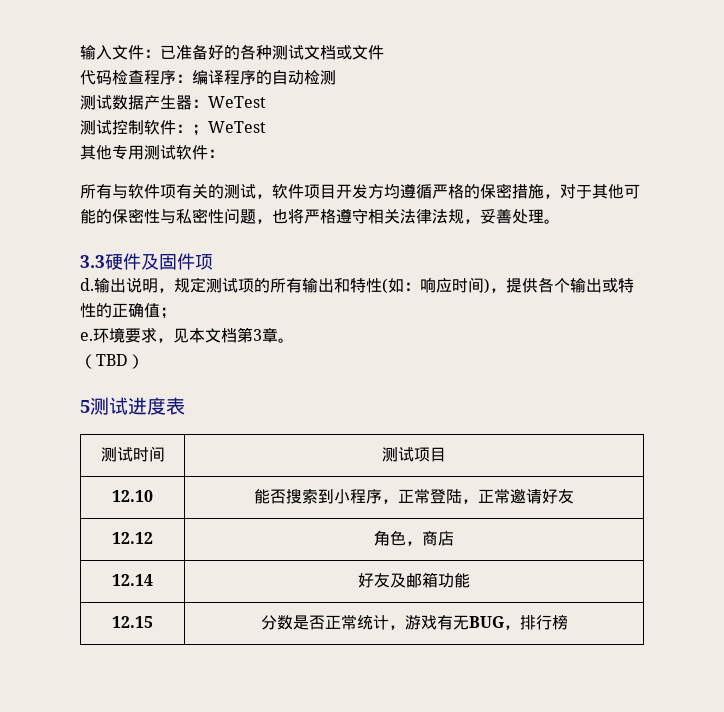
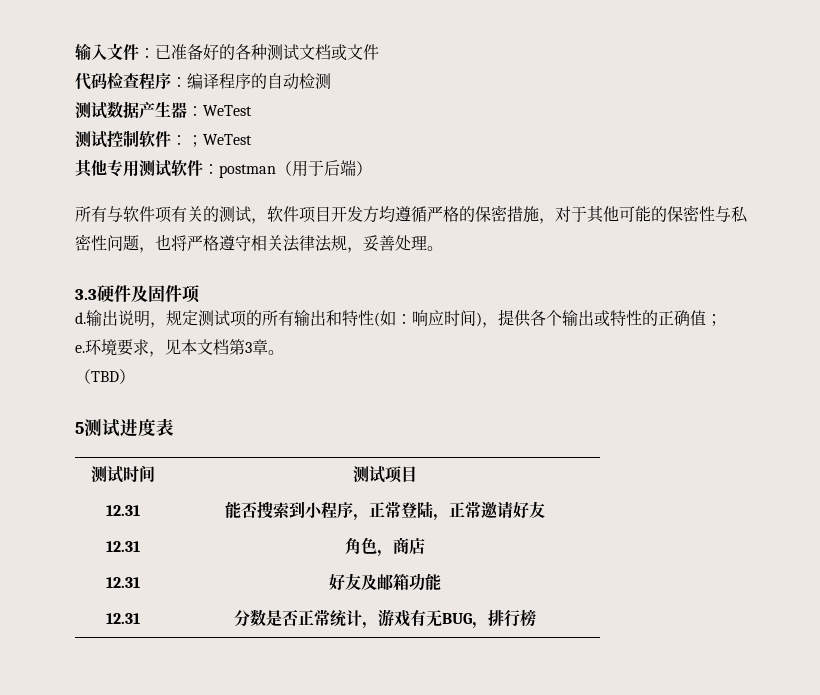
- 其他专用测试软件：
+ 其他专用测试软件：postman（用于后端）
- 12.10 | 能否搜索到小程序，正常登陆，正常邀请好友
+ 12.31 | 能否搜索到小程序，正常登陆，正常邀请好友
- 12.12 | 角色，商店
+ 12.31 | 角色，商店
- 12.14 | 好友及邮箱功能
+ 12.31 | 好友及邮箱功能
- 12.15 | 分数是否正常统计，游戏有无BUG，排行榜
+ 12.31 | 分数是否正常统计，游戏有无BUG，排行榜

